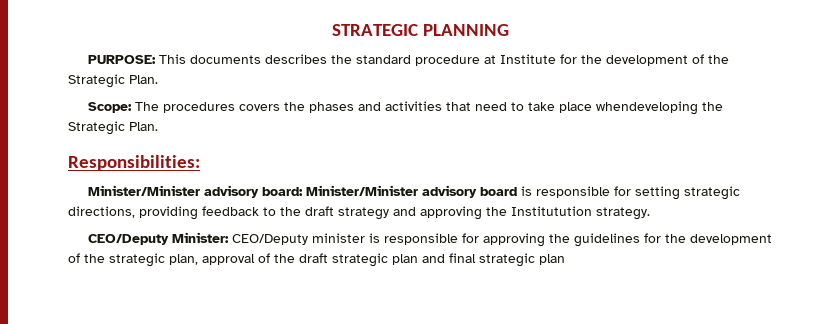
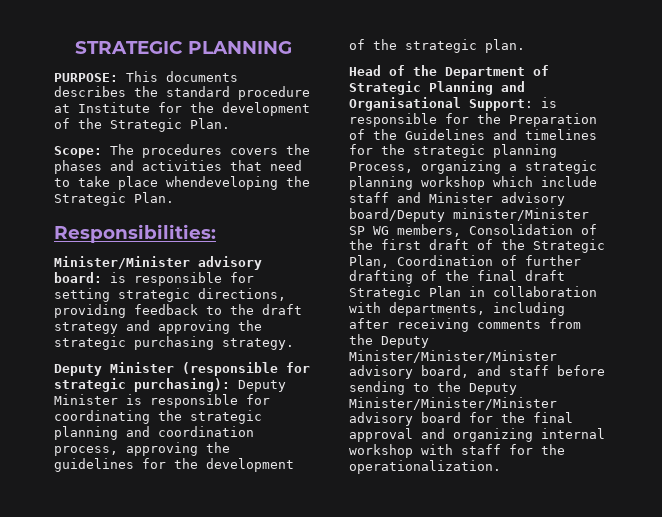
- Minister/Minister advisory board: Minister/Minister advisory board is responsible for setting strategic directions, providing feedback to the draft strategy and approving the Institutution strategy.
+ Minister/Minister advisory board: is responsible for setting strategic directions, providing feedback to the draft strategy and approving the strategic purchasing strategy.
- CEO/Deputy Minister: CEO/Deputy minister is responsible for approving the guidelines for the development of the strategic plan, approval of the draft strategic plan and final strategic plan
+ Deputy Minister (responsible for strategic purchasing): Deputy Minister is responsible for coordinating the strategic planning and coordination process, approving the guidelines for the development of the strategic plan.
+ Head of the Department of Strategic Planning and Organisational Support: is responsible for the Preparation of the Guidelines and timelines for the strategic planning Process, organizing a strategic planning workshop which include staff and Minister advisory board/Deputy minister/Minister SP WG members, Consolidation of the first draft of the Strategic Plan, Coordination of further drafting of the final draft Strategic Plan in collaboration with departments, including after receiving comments from the Deputy Minister/Minister/Minister advisory board, and staff before sending to the Deputy Minister/Minister/Minister advisory board for the final approval and organizing internal workshop with staff for the operationalization.

